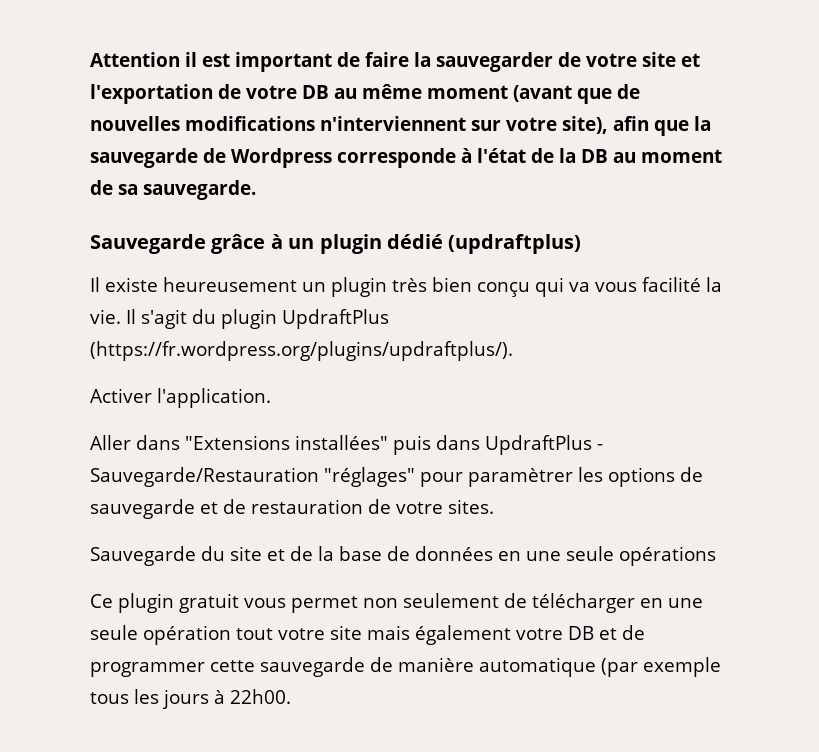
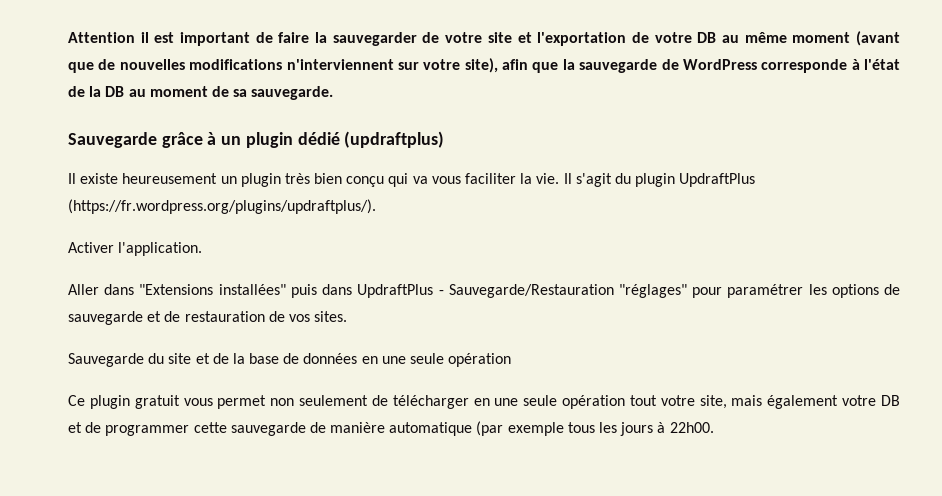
- Attention il est important de faire la sauvegarder de votre site et l'exportation de votre DB au même moment (avant que de nouvelles modifications n'interviennent sur votre site), afin que la sauvegarde de Wordpress corresponde à l'état de la DB au moment de sa sauvegarde.
+ Attention il est important de faire la sauvegarder de votre site et l'exportation de votre DB au même moment (avant que de nouvelles modifications n'interviennent sur votre site), afin que la sauvegarde de WordPress corresponde à l'état de la DB au moment de sa sauvegarde.
- Il existe heureusement un plugin très bien conçu qui va vous facilité la vie.
+ Il existe heureusement un plugin très bien conçu qui va vous faciliter la vie.
- Aller dans "Extensions installées" puis dans UpdraftPlus - Sauvegarde/Restauration "réglages" pour paramètrer les options de sauvegarde et de restauration de votre sites.
+ Aller dans "Extensions installées" puis dans UpdraftPlus - Sauvegarde/Restauration "réglages" pour paramétrer les options de sauvegarde et de restauration de vos sites.
- Sauvegarde du site et de la base de données en une seule opérations
+ Sauvegarde du site et de la base de données en une seule opération
- Ce plugin gratuit vous permet non seulement de télécharger en une seule opération tout votre site mais également votre DB et de programmer cette sauvegarde de manière automatique (par exemple tous les jours à 22h00.
+ Ce plugin gratuit vous permet non seulement de télécharger en une seule opération tout votre site, mais également votre DB et de programmer cette sauvegarde de manière automatique (par exemple tous les jours à 22h00.

